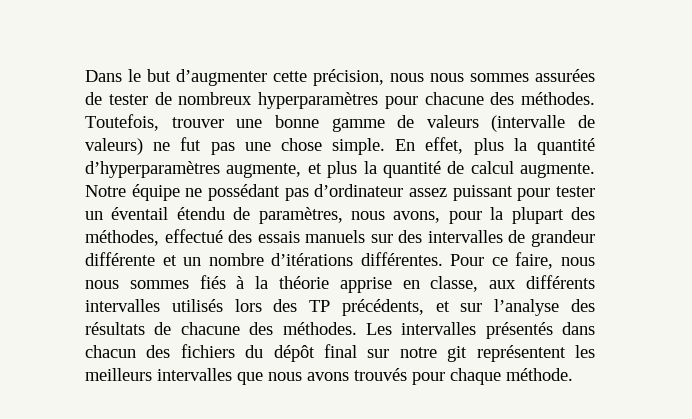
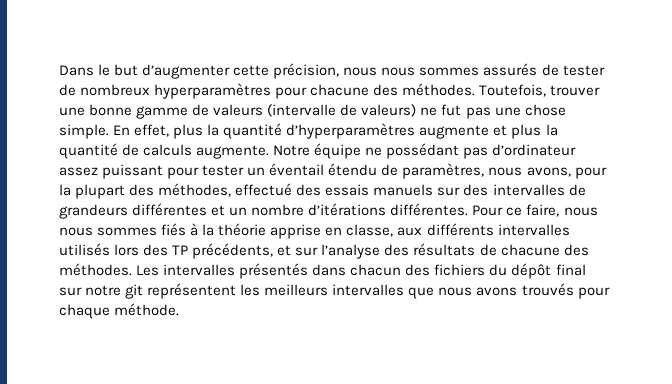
- Dans le but d’augmenter cette précision, nous nous sommes assurées de tester de nombreux hyperparamètres pour chacune des méthodes.
+ Dans le but d’augmenter cette précision, nous nous sommes assurés de tester de nombreux hyperparamètres pour chacune des méthodes.
- En effet, plus la quantité d’hyperparamètres augmente, et plus la quantité de calcul augmente.
+ En effet, plus la quantité d’hyperparamètres augmente et plus la quantité de calculs augmente.
- Notre équipe ne possédant pas d’ordinateur assez puissant pour tester un éventail étendu de paramètres, nous avons, pour la plupart des méthodes, effectué des essais manuels sur des intervalles de grandeur différente et un nombre d’itérations différentes.
+ Notre équipe ne possédant pas d’ordinateur assez puissant pour tester un éventail étendu de paramètres, nous avons, pour la plupart des méthodes, effectué des essais manuels sur des intervalles de grandeurs différentes et un nombre d’itérations différentes.

